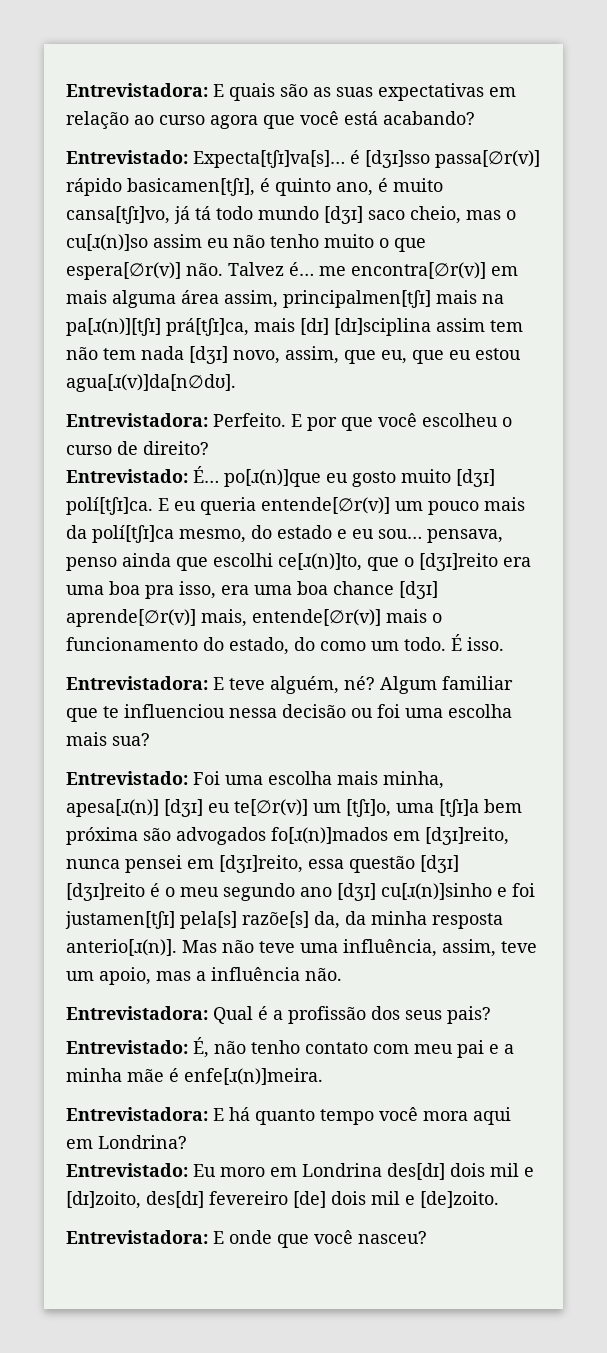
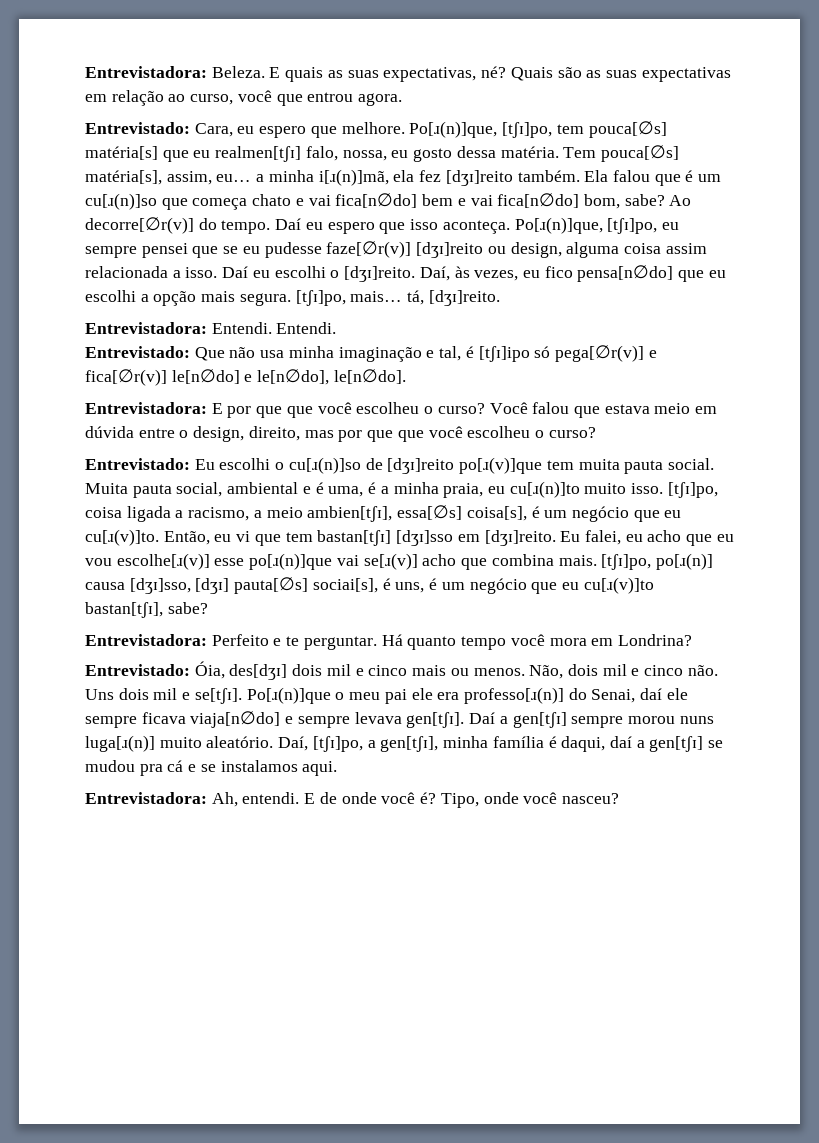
- Entrevistadora: E quais são as suas expectativas em relação ao curso agora que você está acabando?
- Entrevistado: Expecta[tʃɪ]va[s]… é [dʒɪ]sso passa[∅r(v)] rápido basicamen[tʃɪ], é quinto ano, é muito cansa[tʃɪ]vo, já tá todo mundo [dʒɪ] saco cheio, mas o cu[ɹ(n)]so assim eu não tenho muito o que espera[∅r(v)] não. Talvez é… me encontra[∅r(v)] em mais alguma área assim, principalmen[tʃɪ] mais na pa[ɹ(n)][tʃɪ] prá[tʃɪ]ca, mais [dɪ] [dɪ]sciplina assim tem não tem nada [dʒɪ] novo, assim, que eu, que eu estou agua[ɹ(v)]da[n∅dʊ].
- Entrevistadora: Perfeito. E por que você escolheu o curso de direito?
- Entrevistado: É… po[ɹ(n)]que eu gosto muito [dʒɪ] polí[tʃɪ]ca. E eu queria entende[∅r(v)] um pouco mais da polí[tʃɪ]ca mesmo, do estado e eu sou… pensava, penso ainda que escolhi ce[ɹ(n)]to, que o [dʒɪ]reito era uma boa pra isso, era uma boa chance [dʒɪ] aprende[∅r(v)] mais, entende[∅r(v)] mais o funcionamento do estado, do como um todo. É isso.
- Entrevistadora: E teve alguém, né? Algum familiar que te influenciou nessa decisão ou foi uma escolha mais sua?
- Entrevistado: Foi uma escolha mais minha, apesa[ɹ(n)] [dʒɪ] eu te[∅r(v)] um [tʃɪ]o, uma [tʃɪ]a bem próxima são advogados fo[ɹ(n)]mados em [dʒɪ]reito, nunca pensei em [dʒɪ]reito, essa questão [dʒɪ] [dʒɪ]reito é o meu segundo ano [dʒɪ] cu[ɹ(n)]sinho e foi justamen[tʃɪ] pela[s] razõe[s] da, da minha resposta anterio[ɹ(n)]. Mas não teve uma influência, assim, teve um apoio, mas a influência não.
- Entrevistadora: Qual é a profissão dos seus pais?
- Entrevistado: É, não tenho contato com meu pai e a minha mãe é enfe[ɹ(n)]meira.
- Entrevistadora: E há quanto tempo você mora aqui em Londrina?
+ Entrevistadora: Beleza. E quais as suas expectativas, né? Quais são as suas expectativas em relação ao curso, você que entrou agora.
+ Entrevistado: Cara, eu espero que melhore. Po[ɹ(n)]que, [tʃɪ]po, tem pouca[∅s] matéria[s] que eu realmen[tʃɪ] falo, nossa, eu gosto dessa matéria. Tem pouca[∅s] matéria[s], assim, eu… a minha i[ɹ(n)]mã, ela fez [dʒɪ]reito também. Ela falou que é um cu[ɹ(n)]so que começa chato e vai fica[n∅do] bem e vai fica[n∅do] bom, sabe? Ao decorre[∅r(v)] do tempo. Daí eu espero que isso aconteça. Po[ɹ(n)]que, [tʃɪ]po, eu sempre pensei que se eu pudesse faze[∅r(v)] [dʒɪ]reito ou design, alguma coisa assim relacionada a isso. Daí eu escolhi o [dʒɪ]reito. Daí, às vezes, eu fico pensa[n∅do] que eu escolhi a opção mais segura. [tʃɪ]po, mais… tá, [dʒɪ]reito.
+ Entrevistadora: Entendi. Entendi.
+ Entrevistado: Que não usa minha imaginação e tal, é [tʃɪ]ipo só pega[∅r(v)] e fica[∅r(v)] le[n∅do] e le[n∅do], le[n∅do].
+ Entrevistadora: E por que que você escolheu o curso? Você falou que estava meio em dúvida entre o design, direito, mas por que que você escolheu o curso?
+ Entrevistado: Eu escolhi o cu[ɹ(n)]so de [dʒɪ]reito po[ɹ(v)]que tem muita pauta social. Muita pauta social, ambiental e é uma, é a minha praia, eu cu[ɹ(n)]to muito isso. [tʃɪ]po, coisa ligada a racismo, a meio ambien[tʃɪ], essa[∅s] coisa[s], é um negócio que eu cu[ɹ(v)]to. Então, eu vi que tem bastan[tʃɪ] [dʒɪ]sso em [dʒɪ]reito. Eu falei, eu acho que eu vou escolhe[ɹ(v)] esse po[ɹ(n)]que vai se[ɹ(v)] acho que combina mais. [tʃɪ]po, po[ɹ(n)] causa [dʒɪ]sso, [dʒɪ] pauta[∅s] sociai[s], é uns, é um negócio que eu cu[ɹ(v)]to bastan[tʃɪ], sabe?
+ Entrevistadora: Perfeito e te perguntar. Há quanto tempo você mora em Londrina?
- Entrevistado: Eu moro em Londrina des[dɪ] dois mil e [dɪ]zoito, des[dɪ] fevereiro [de] dois mil e [de]zoito.
- Entrevistadora: E onde que você nasceu?
+ Entrevistado: Óia, des[dʒɪ] dois mil e cinco mais ou menos. Não, dois mil e cinco não. Uns dois mil e se[tʃɪ]. Po[ɹ(n)]que o meu pai ele era professo[ɹ(n)] do Senai, daí ele sempre ficava viaja[n∅do] e sempre levava gen[tʃɪ]. Daí a gen[tʃɪ] sempre morou nuns luga[ɹ(n)] muito aleatório. Daí, [tʃɪ]po, a gen[tʃɪ], minha família é daqui, daí a gen[tʃɪ] se mudou pra cá e se instalamos aqui.
+ Entrevistadora: Ah, entendi. E de onde você é? Tipo, onde você nasceu?

